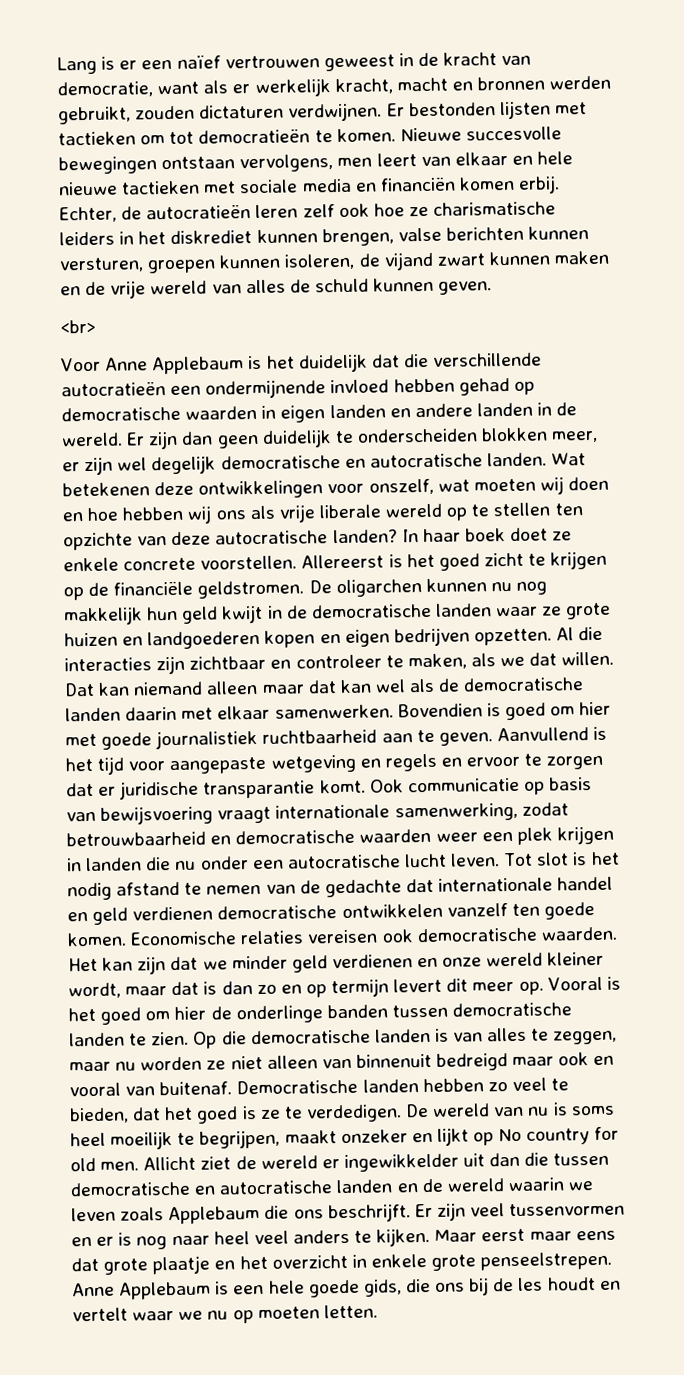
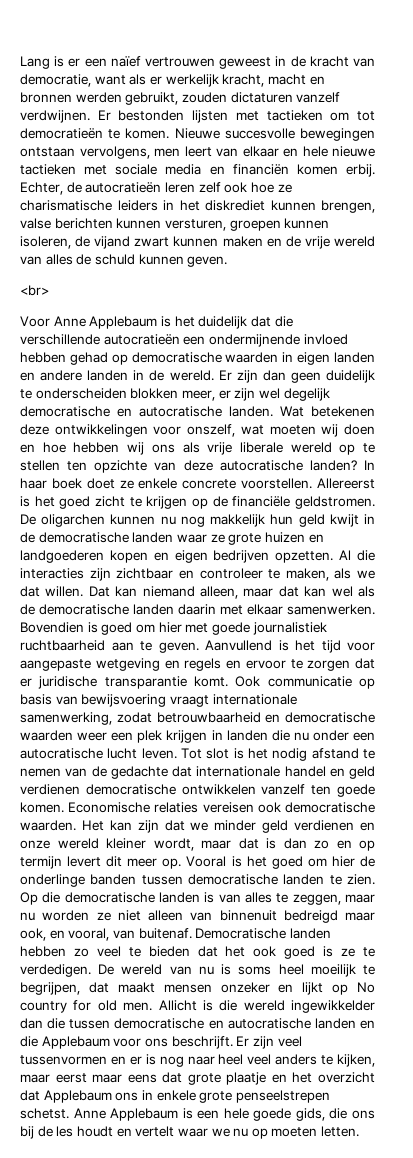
- Lang is er een naïef vertrouwen geweest in de kracht van democratie, want als er werkelijk kracht, macht en bronnen werden gebruikt, zouden dictaturen verdwijnen.
+ Lang is er een naïef vertrouwen geweest in de kracht van democratie, want als er werkelijk kracht, macht en bronnen werden gebruikt, zouden dictaturen vanzelf verdwijnen.
- Dat kan niemand alleen maar dat kan wel als de democratische landen daarin met elkaar samenwerken.
+ Dat kan niemand alleen, maar dat kan wel als de democratische landen daarin met elkaar samenwerken.
- Op die democratische landen is van alles te zeggen, maar nu worden ze niet alleen van binnenuit bedreigd maar ook en vooral van buitenaf.
+ Op die democratische landen is van alles te zeggen, maar nu worden ze niet alleen van binnenuit bedreigd maar ook, en vooral, van buitenaf.
- Democratische landen hebben zo veel te bieden, dat het goed is ze te verdedigen.
+ Democratische landen hebben zo veel te bieden dat het ook goed is ze te verdedigen.
- De wereld van nu is soms heel moeilijk te begrijpen, maakt onzeker en lijkt op No country for old men.
+ De wereld van nu is soms heel moeilijk te begrijpen, dat maakt mensen onzeker en lijkt op No country for old men.
- Allicht ziet de wereld er ingewikkelder uit dan die tussen democratische en autocratische landen en de wereld waarin we leven zoals Applebaum die ons beschrijft.
+ Allicht is die wereld ingewikkelder dan die tussen democratische en autocratische landen en die Applebaum voor ons beschrijft.
- Er zijn veel tussenvormen en er is nog naar heel veel anders te kijken. Maar eerst maar eens dat grote plaatje en het overzicht in enkele grote penseelstrepen.
+ Er zijn veel tussenvormen en er is nog naar heel veel anders te kijken, maar eerst maar eens dat grote plaatje en het overzicht dat Applebaum ons in enkele grote penseelstrepen schetst.

